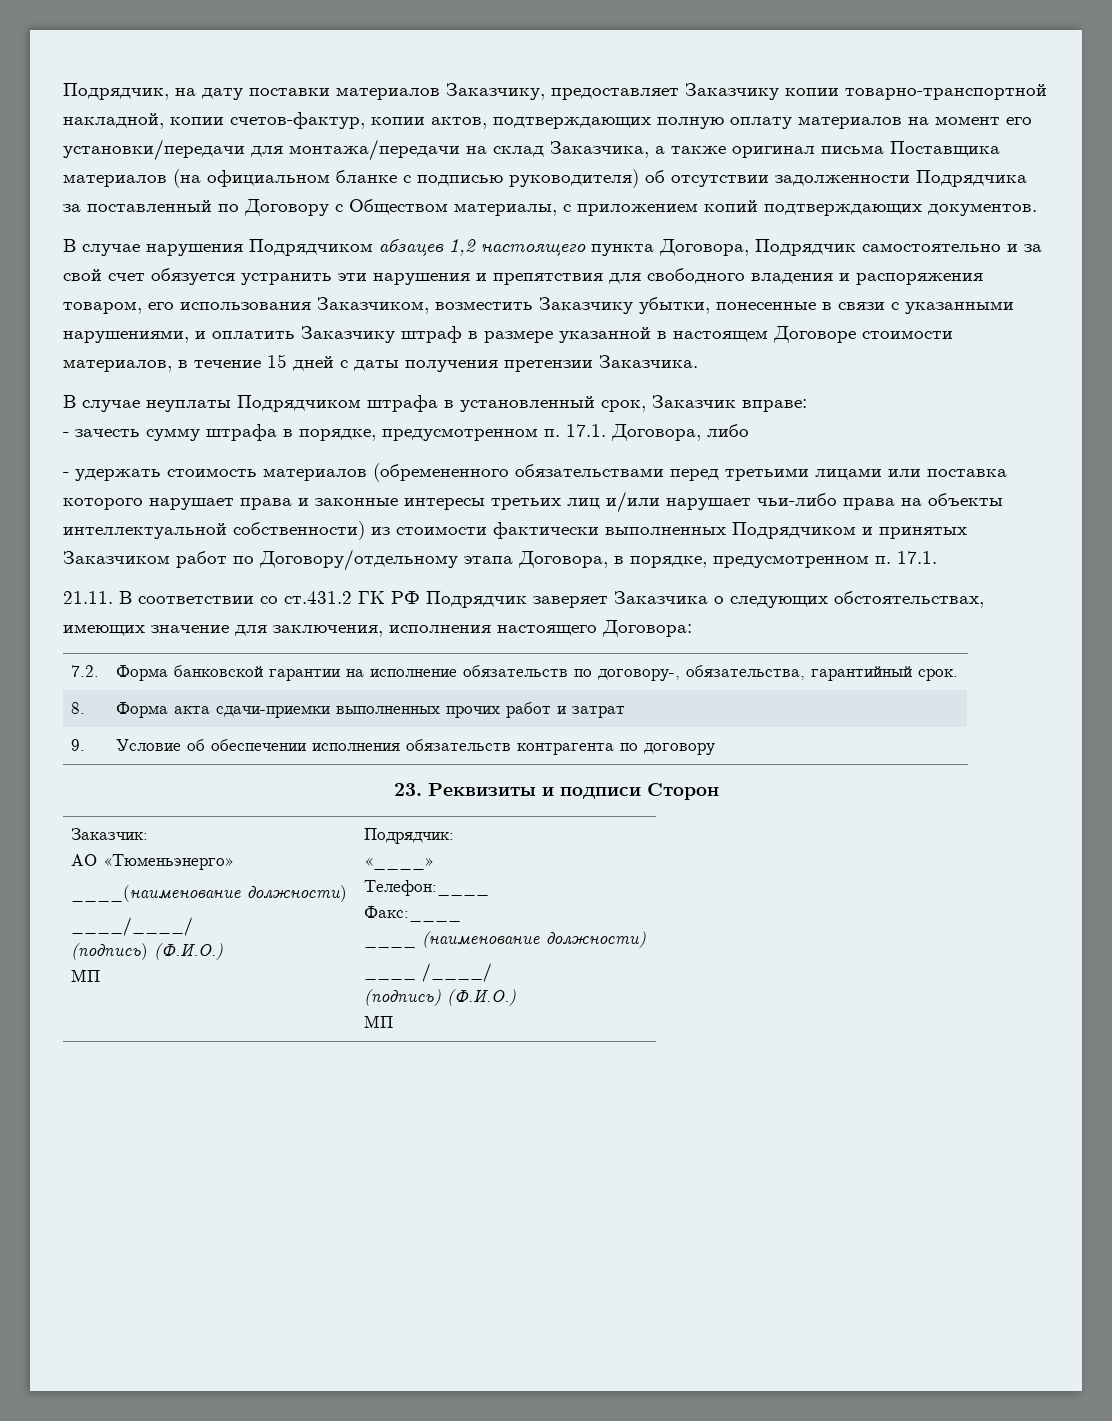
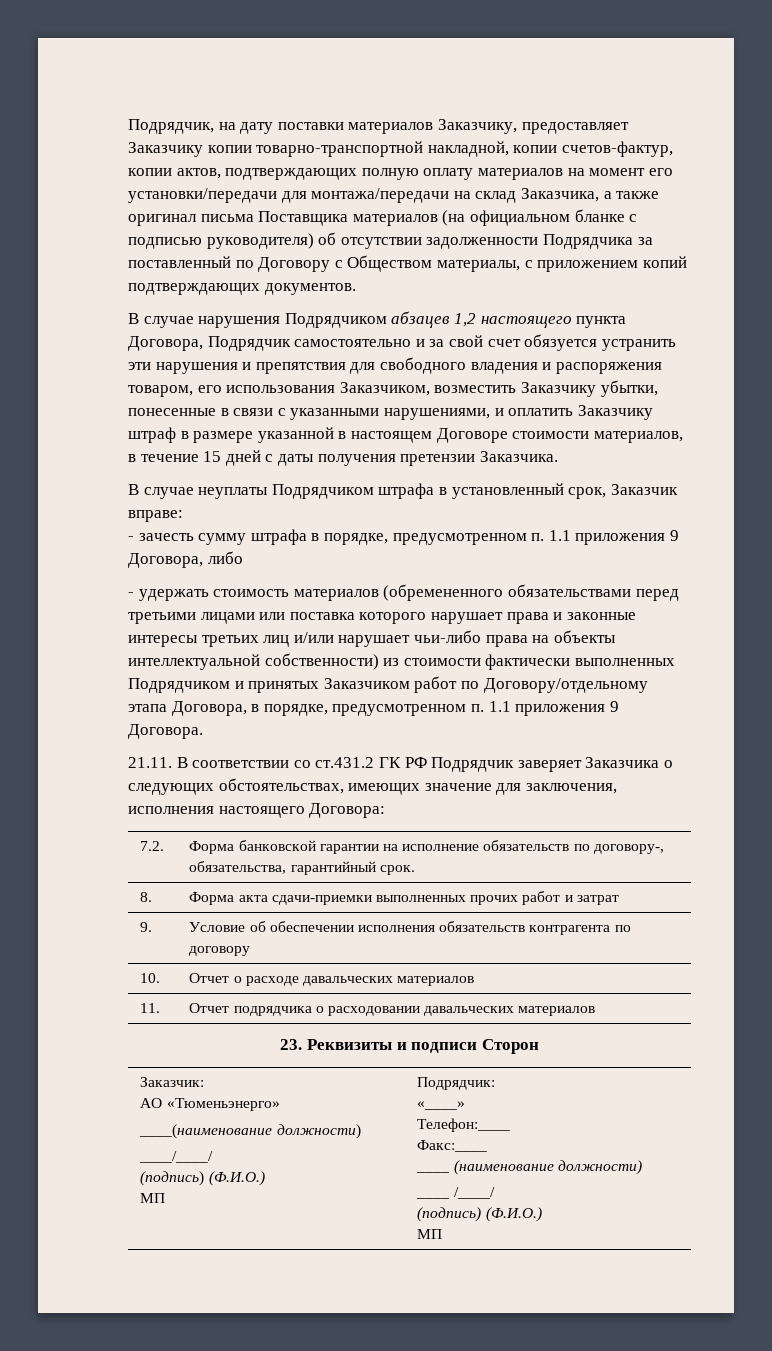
- - зачесть сумму штрафа в порядке, предусмотренном п. 17.1. Договора, либо
+ - зачесть сумму штрафа в порядке, предусмотренном п. 1.1 приложения 9 Договора, либо
- - удержать стоимость материалов (обремененного обязательствами перед третьими лицами или поставка которого нарушает права и законные интересы третьих лиц и/или нарушает чьи-либо права на объекты интеллектуальной собственности) из стоимости фактически выполненных Подрядчиком и принятых Заказчиком работ по Договору/отдельному этапа Договора, в порядке, предусмотренном п. 17.1.
+ - удержать стоимость материалов (обремененного обязательствами перед третьими лицами или поставка которого нарушает права и законные интересы третьих лиц и/или нарушает чьи-либо права на объекты интеллектуальной собственности) из стоимости фактически выполненных Подрядчиком и принятых Заказчиком работ по Договору/отдельному этапа Договора, в порядке, предусмотренном п. 1.1 приложения 9 Договора.
+ 10. | Отчет о расходе давальческих материалов
+ 11. | Отчет подрядчика о расходовании давальческих материалов

